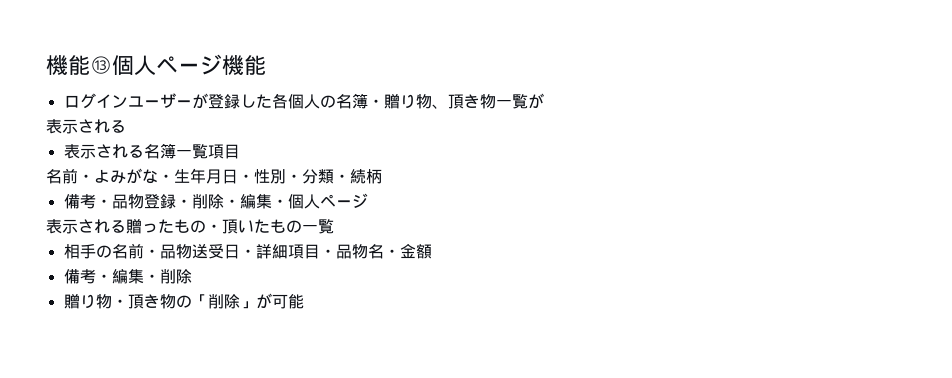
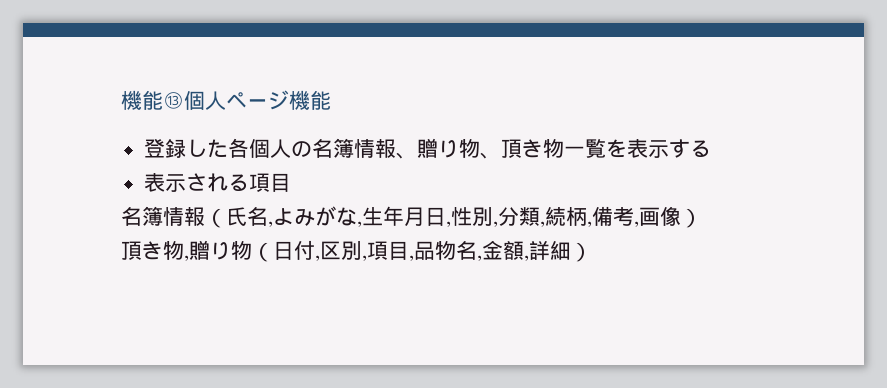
- ログインユーザーが登録した各個人の名簿・贈り物、頂き物一覧が
- 表示される
+ 登録した各個人の名簿情報、贈り物、頂き物一覧を表示する
- 表示される名簿一覧項目
+ 表示される項目
- 名前・よみがな・生年月日・性別・分類・続柄
- 備考・品物登録・削除・編集・個人ページ
- 表示される贈ったもの・頂いたもの一覧
- 相手の名前・品物送受日・詳細項目・品物名・金額
- 備考・編集・削除
- 贈り物・頂き物の「削除」が可能
+ 名簿情報（氏名,よみがな,生年月日,性別,分類,続柄,備考,画像）
+ 頂き物,贈り物（日付,区別,項目,品物名,金額,詳細）

